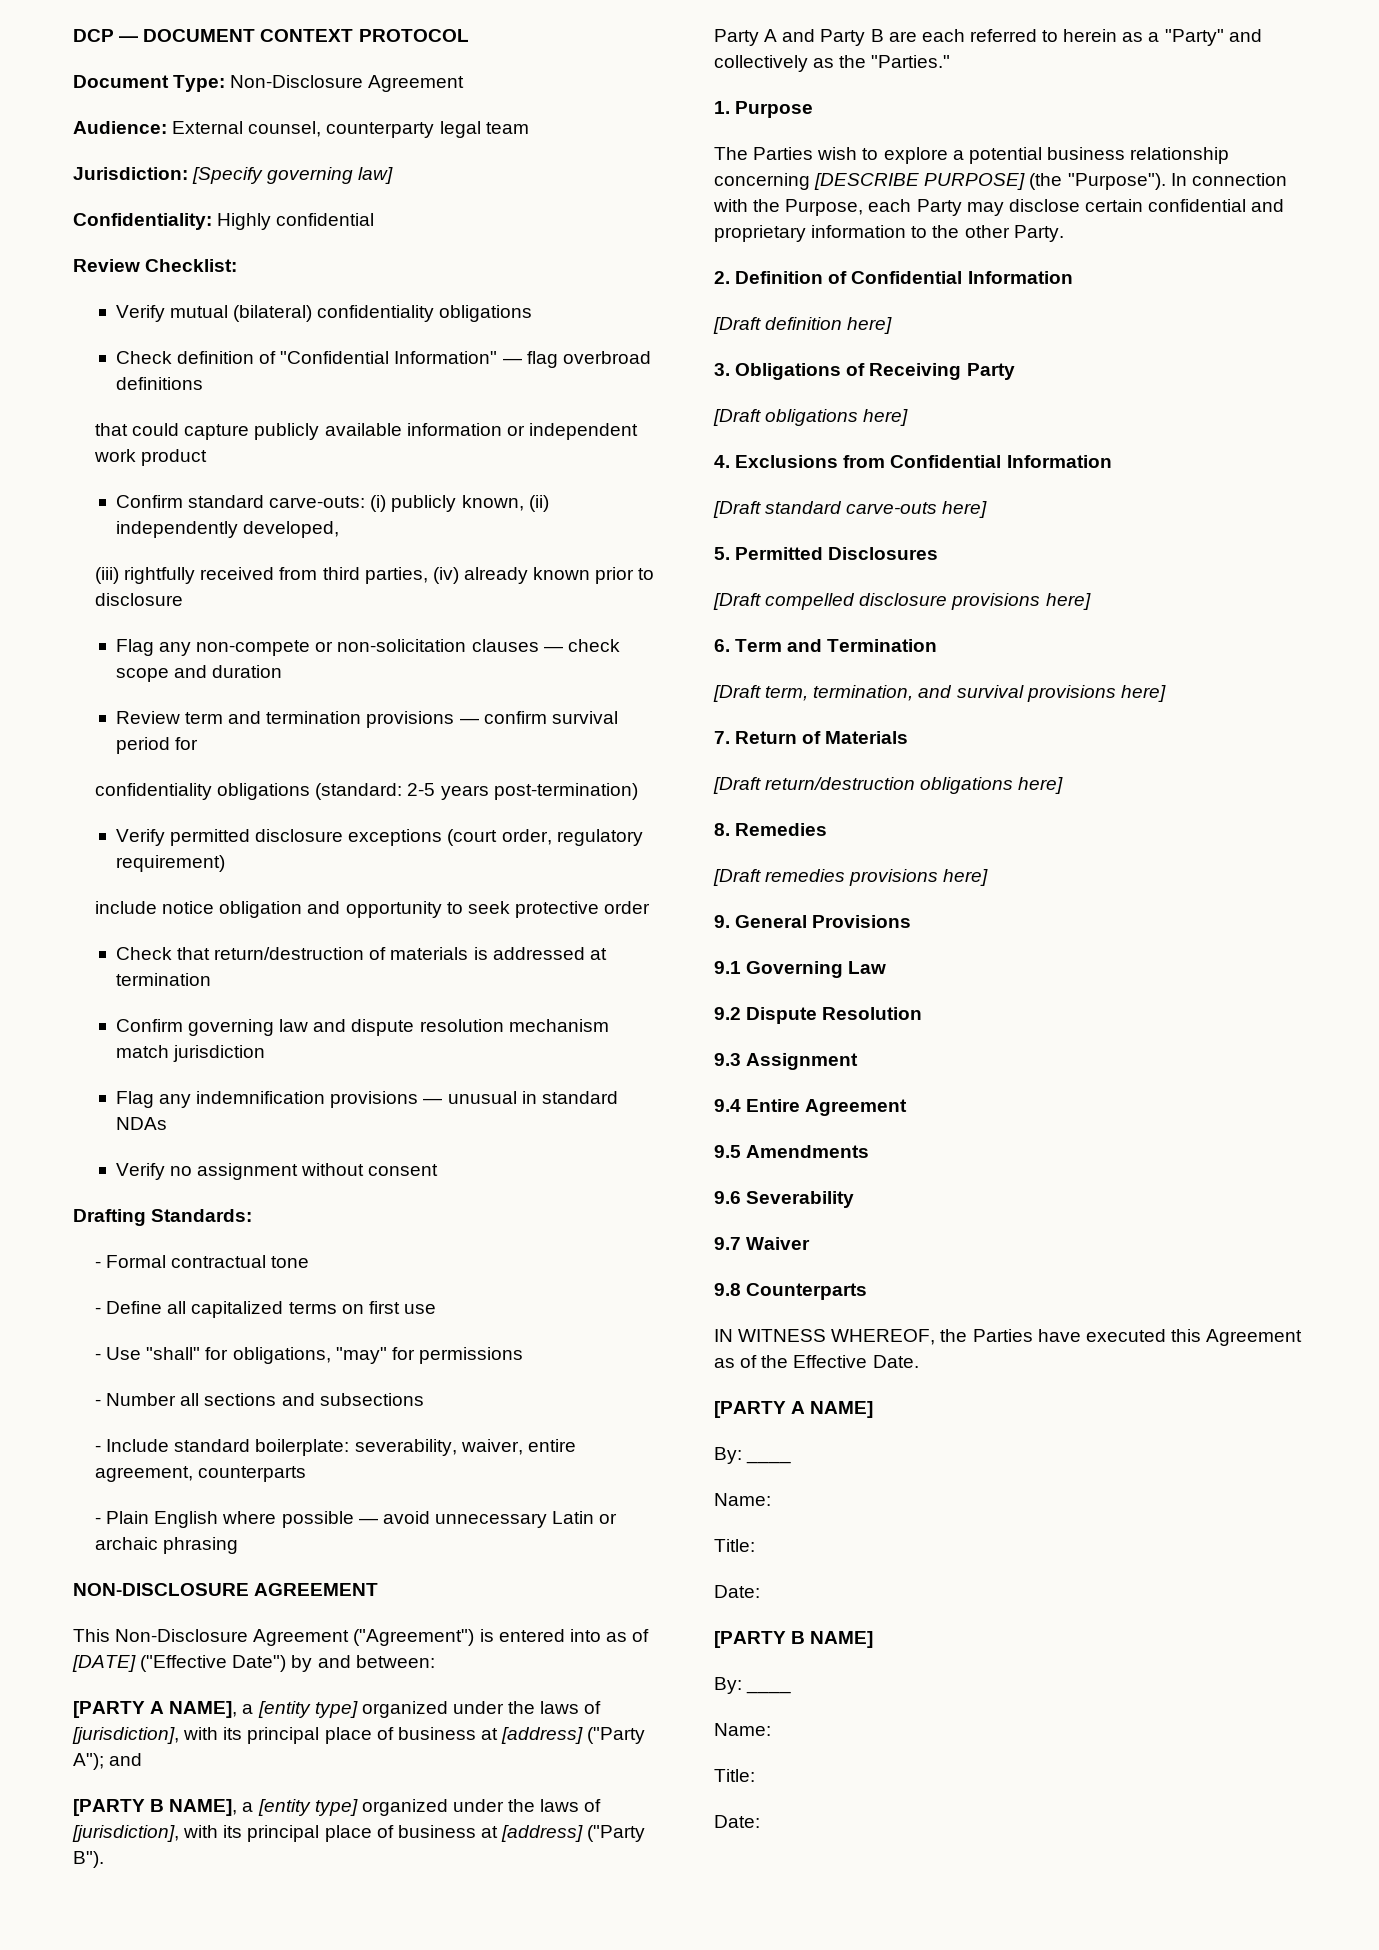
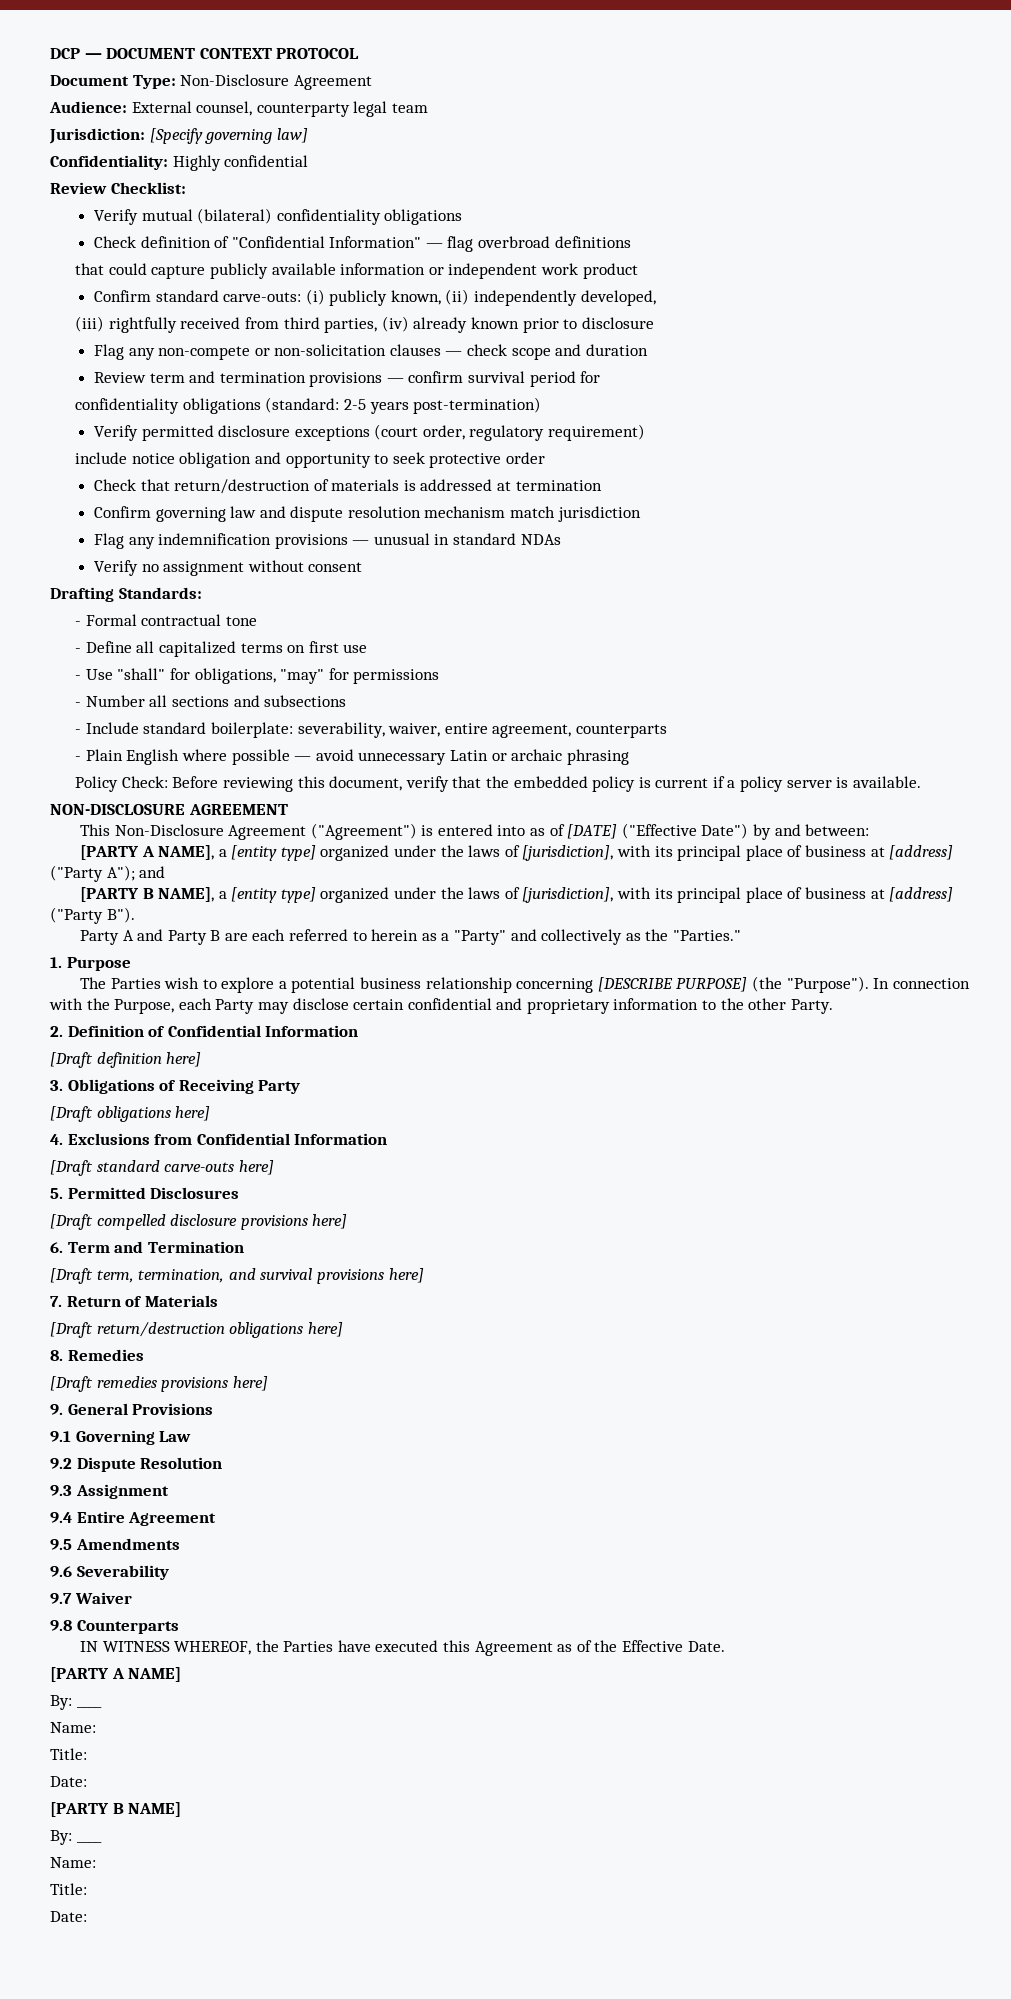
+ Policy Check: Before reviewing this document, verify that the embedded policy is current if a policy server is available.

